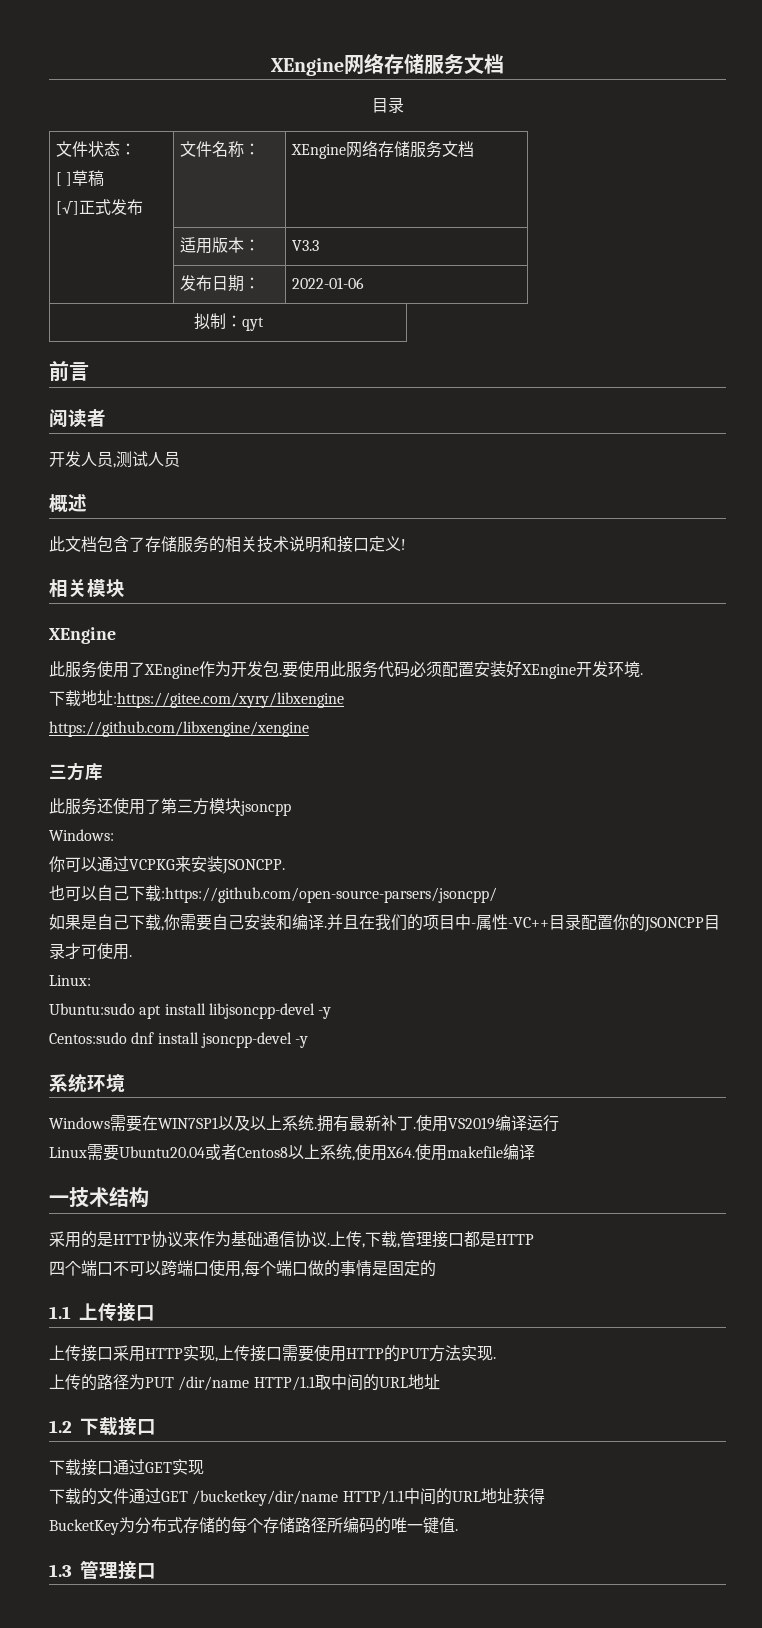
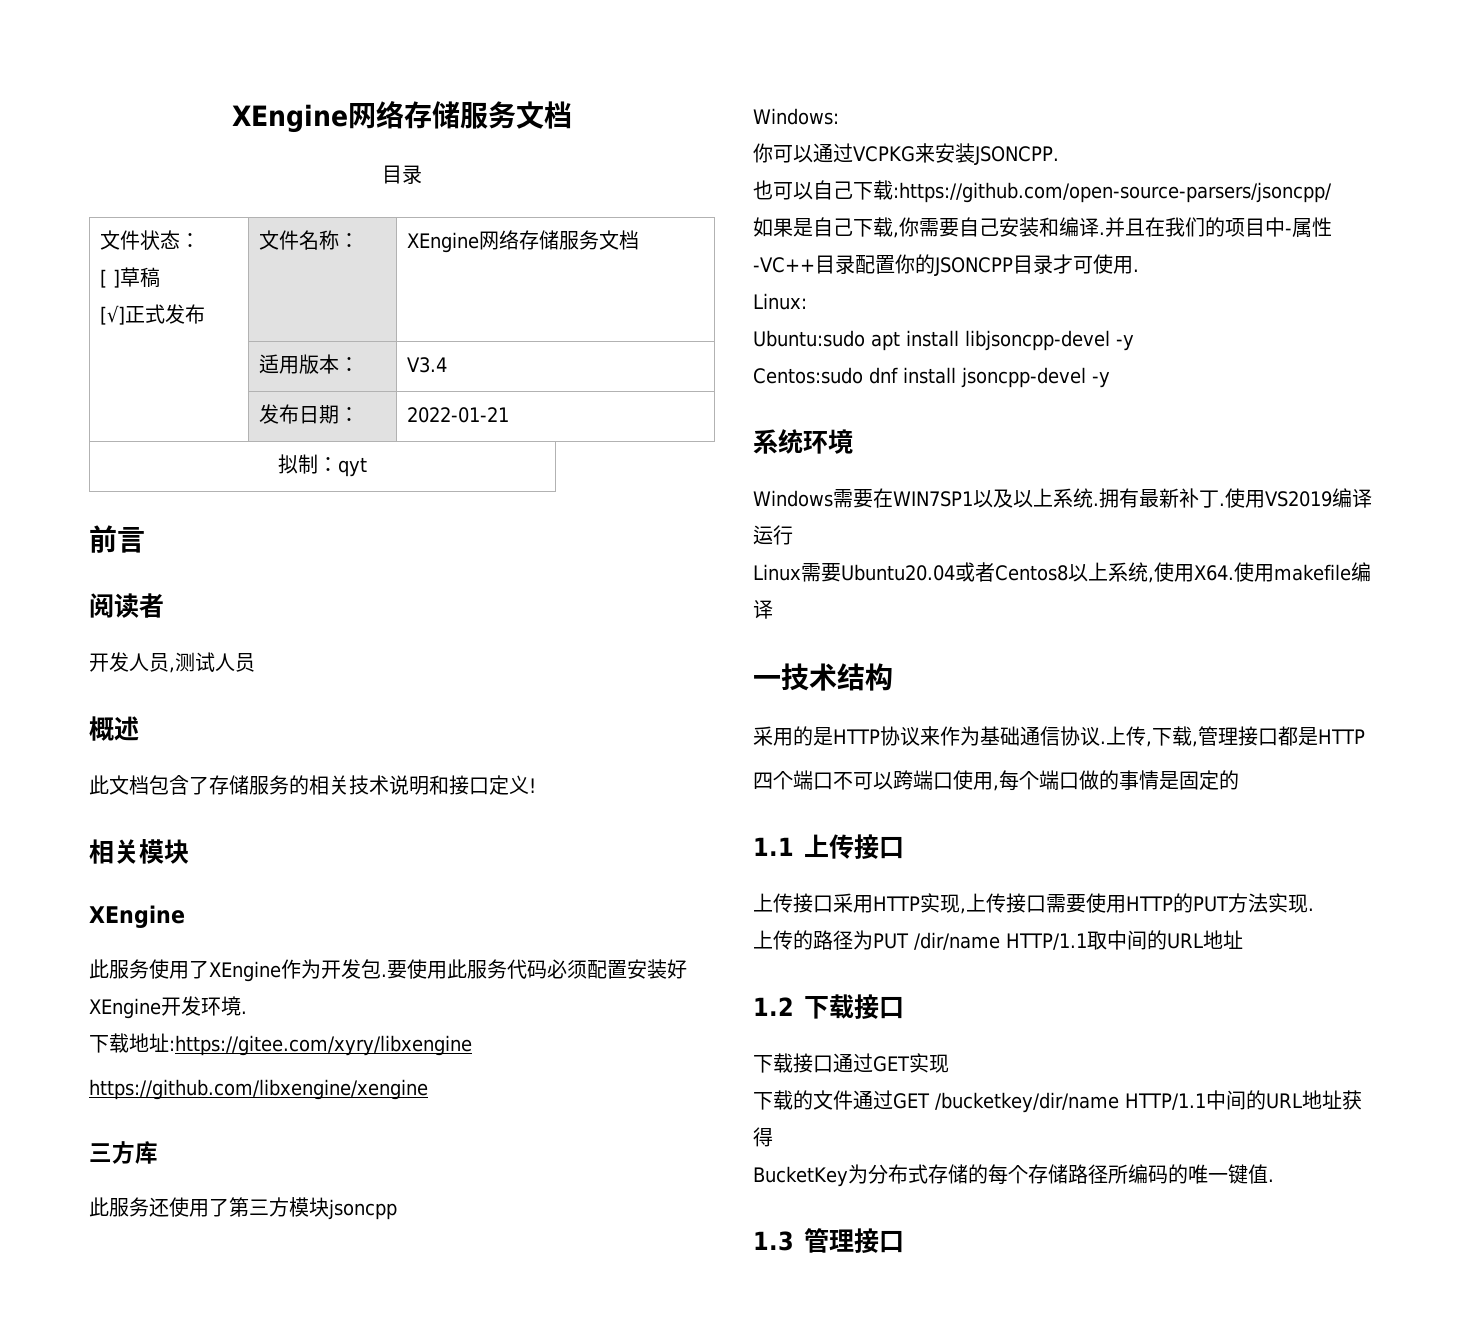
- | 适用版本： | V3.3
+ | 适用版本： | V3.4
- | 发布日期： | 2022-01-06
+ | 发布日期： | 2022-01-21

